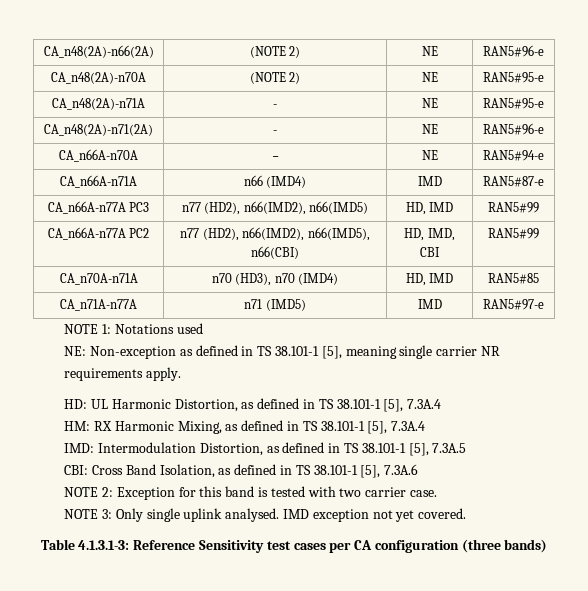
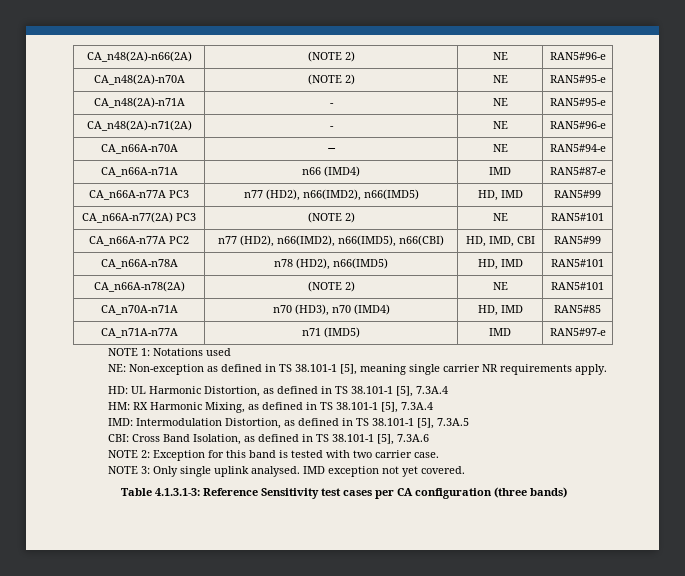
+ CA_n66A-n77(2A) PC3 | (NOTE 2) | NE | RAN5#101
+ CA_n66A-n78A | n78 (HD2), n66(IMD5) | HD, IMD | RAN5#101
+ CA_n66A-n78(2A) | (NOTE 2) | NE | RAN5#101

